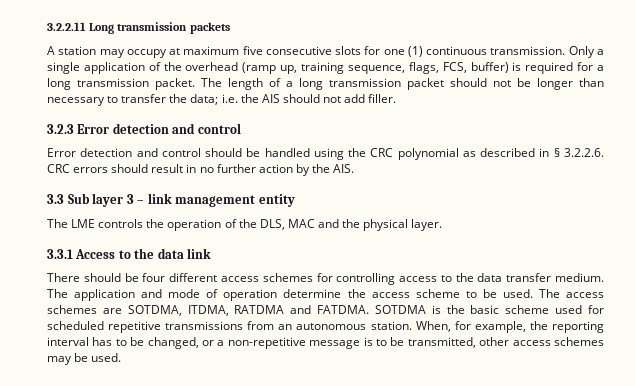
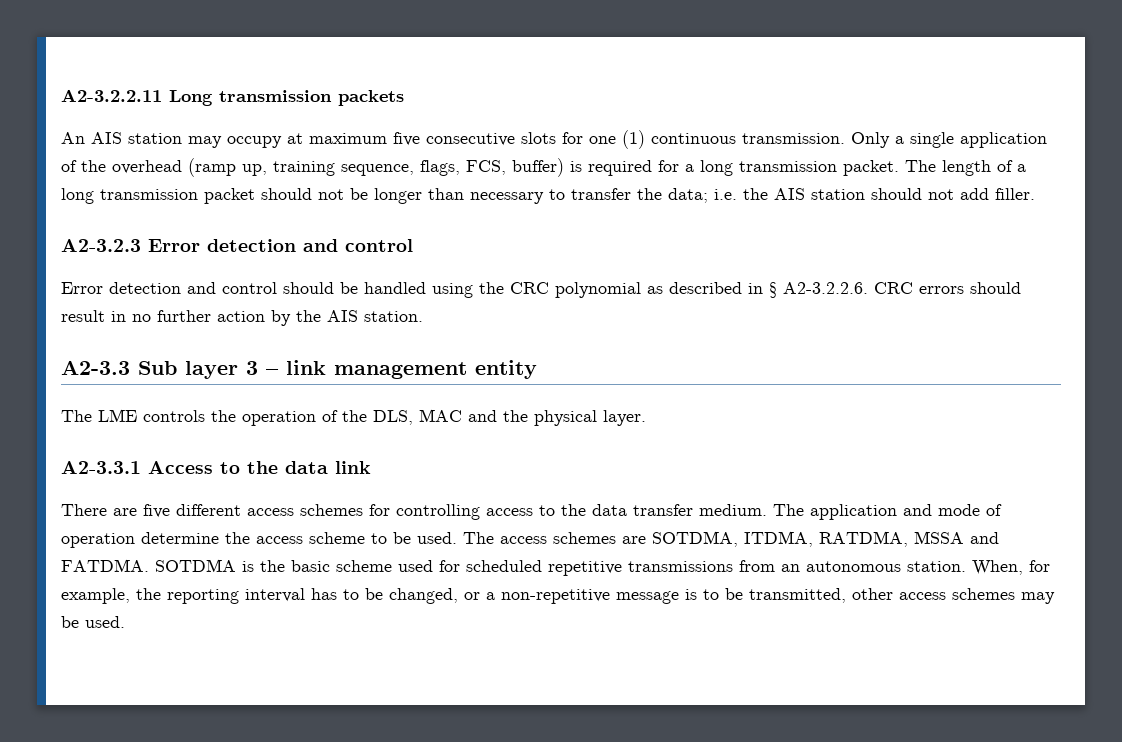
- 3.2.2.11 Long transmission packets
+ A2-3.2.2.11 Long transmission packets
- A station may occupy at maximum five consecutive slots for one (1) continuous transmission.
+ An AIS station may occupy at maximum five consecutive slots for one (1) continuous transmission.
- The length of a long transmission packet should not be longer than necessary to transfer the data; i.e. the AIS should not add filler.
+ The length of a long transmission packet should not be longer than necessary to transfer the data; i.e. the AIS station should not add filler.
- 3.2.3 Error detection and control
+ A2-3.2.3 Error detection and control
- Error detection and control should be handled using the CRC polynomial as described in § 3.2.2.6. CRC errors should result in no further action by the AIS.
- 3.3 Sub layer 3 – link management entity
+ Error detection and control should be handled using the CRC polynomial as described in § A2-3.2.2.6. CRC errors should result in no further action by the AIS station.
+ A2-3.3 Sub layer 3 – link management entity
- 3.3.1 Access to the data link
+ A2-3.3.1 Access to the data link
- There should be four different access schemes for controlling access to the data transfer medium.
+ There are five different access schemes for controlling access to the data transfer medium.
- The access schemes are SOTDMA, ITDMA, RATDMA and FATDMA.
+ The access schemes are SOTDMA, ITDMA, RATDMA, MSSA and FATDMA.

